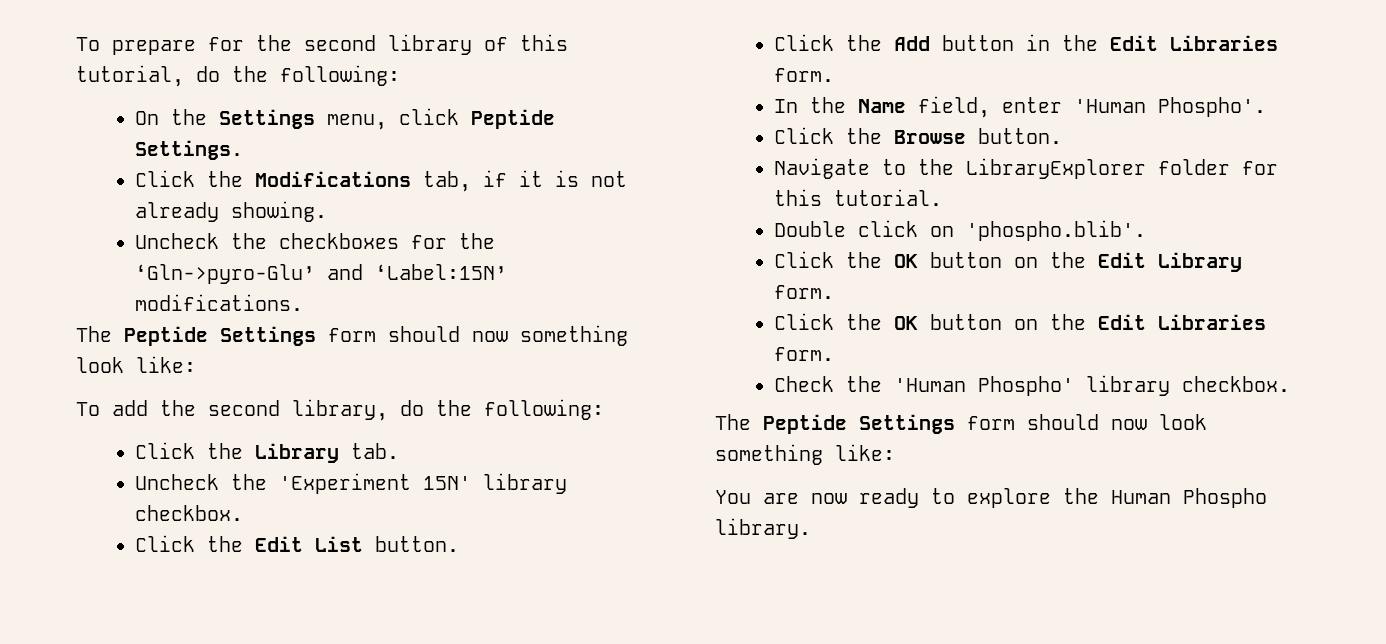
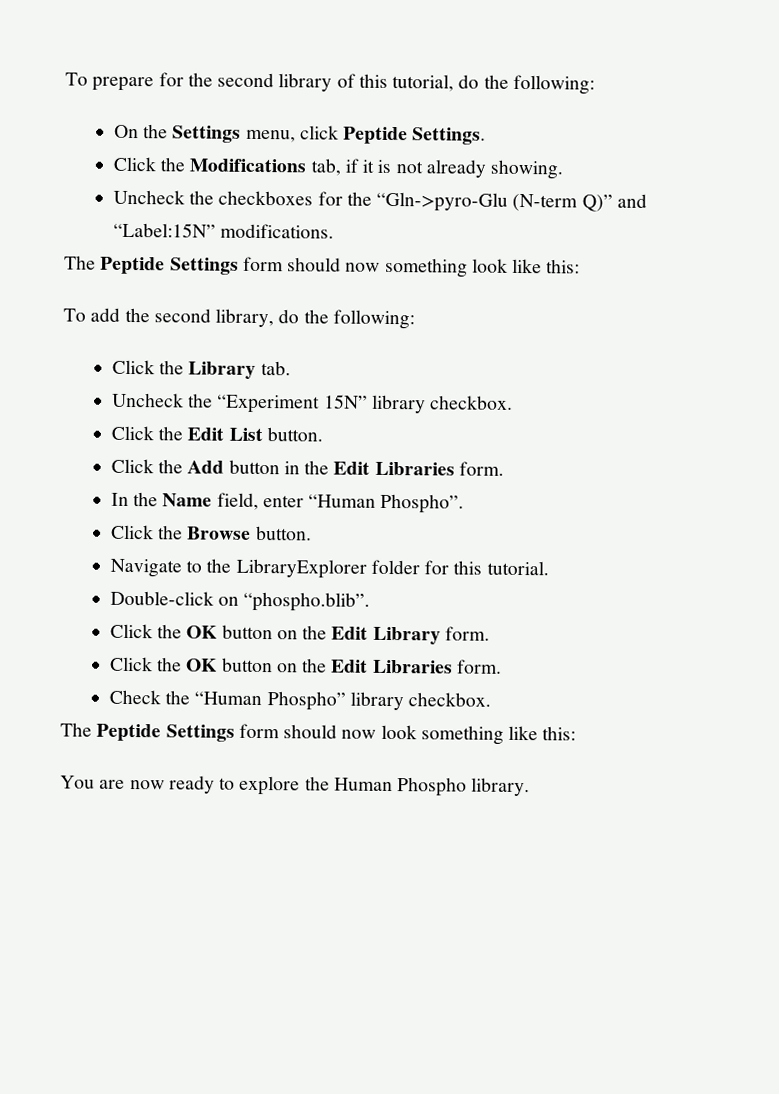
- Uncheck the checkboxes for the ‘Gln->pyro-Glu’ and ‘Label:15N’ modifications.
+ Uncheck the checkboxes for the “Gln->pyro-Glu (N-term Q)” and “Label:15N” modifications.
- The Peptide Settings form should now something look like:
+ The Peptide Settings form should now something look like this:
- Uncheck the 'Experiment 15N' library checkbox.
+ Uncheck the “Experiment 15N” library checkbox.
- In the Name field, enter 'Human Phospho'.
+ In the Name field, enter “Human Phospho”.
- Double click on 'phospho.blib'.
+ Double-click on “phospho.blib”.
- Check the 'Human Phospho' library checkbox.
+ Check the “Human Phospho” library checkbox.
- The Peptide Settings form should now look something like:
+ The Peptide Settings form should now look something like this:

